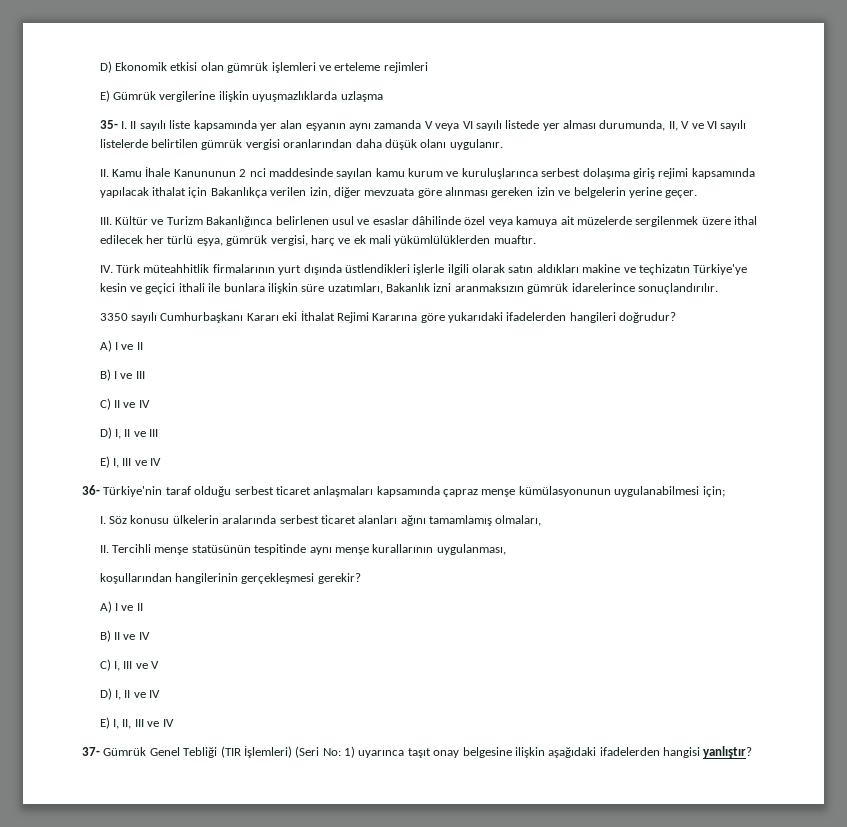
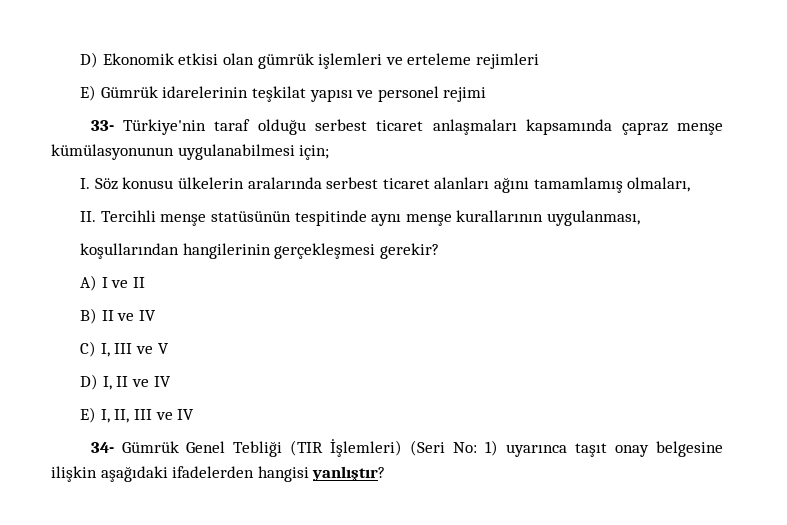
- E) Gümrük vergilerine ilişkin uyuşmazlıklarda uzlaşma
- 35- I. II sayılı liste kapsamında yer alan eşyanın aynı zamanda V veya VI sayılı listede yer alması durumunda, II, V ve VI sayılı listelerde belirtilen gümrük vergisi oranlarından daha düşük olanı uygulanır.
- II. Kamu İhale Kanununun 2 nci maddesinde sayılan kamu kurum ve kuruluşlarınca serbest dolaşıma giriş rejimi kapsamında yapılacak ithalat için Bakanlıkça verilen izin, diğer mevzuata göre alınması gereken izin ve belgelerin yerine geçer.
- III. Kültür ve Turizm Bakanlığınca belirlenen usul ve esaslar dâhilinde özel veya kamuya ait müzelerde sergilenmek üzere ithal edilecek her türlü eşya, gümrük vergisi, harç ve ek mali yükümlülüklerden muaftır.
- IV. Türk müteahhitlik firmalarının yurt dışında üstlendikleri işlerle ilgili olarak satın aldıkları makine ve teçhizatın Türkiye'ye kesin ve geçici ithali ile bunlara ilişkin süre uzatımları, Bakanlık izni aranmaksızın gümrük idarelerince sonuçlandırılır.
- 3350 sayılı Cumhurbaşkanı Kararı eki İthalat Rejimi Kararına göre yukarıdaki ifadelerden hangileri doğrudur?
- A) I ve II
- B) I ve III
- C) II ve IV
- D) I, II ve III
- E) I, III ve IV
- 36- Türkiye'nin taraf olduğu serbest ticaret anlaşmaları kapsamında çapraz menşe kümülasyonunun uygulanabilmesi için;
+ E) Gümrük idarelerinin teşkilat yapısı ve personel rejimi
+ 33- Türkiye'nin taraf olduğu serbest ticaret anlaşmaları kapsamında çapraz menşe kümülasyonunun uygulanabilmesi için;
- 37- Gümrük Genel Tebliği (TIR İşlemleri) (Seri No: 1) uyarınca taşıt onay belgesine ilişkin aşağıdaki ifadelerden hangisi yanlıştır?
+ 34- Gümrük Genel Tebliği (TIR İşlemleri) (Seri No: 1) uyarınca taşıt onay belgesine ilişkin aşağıdaki ifadelerden hangisi yanlıştır?

